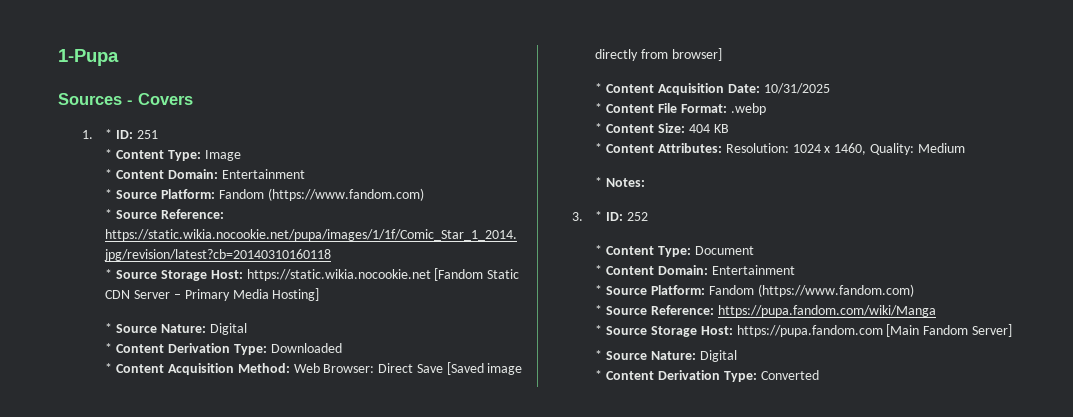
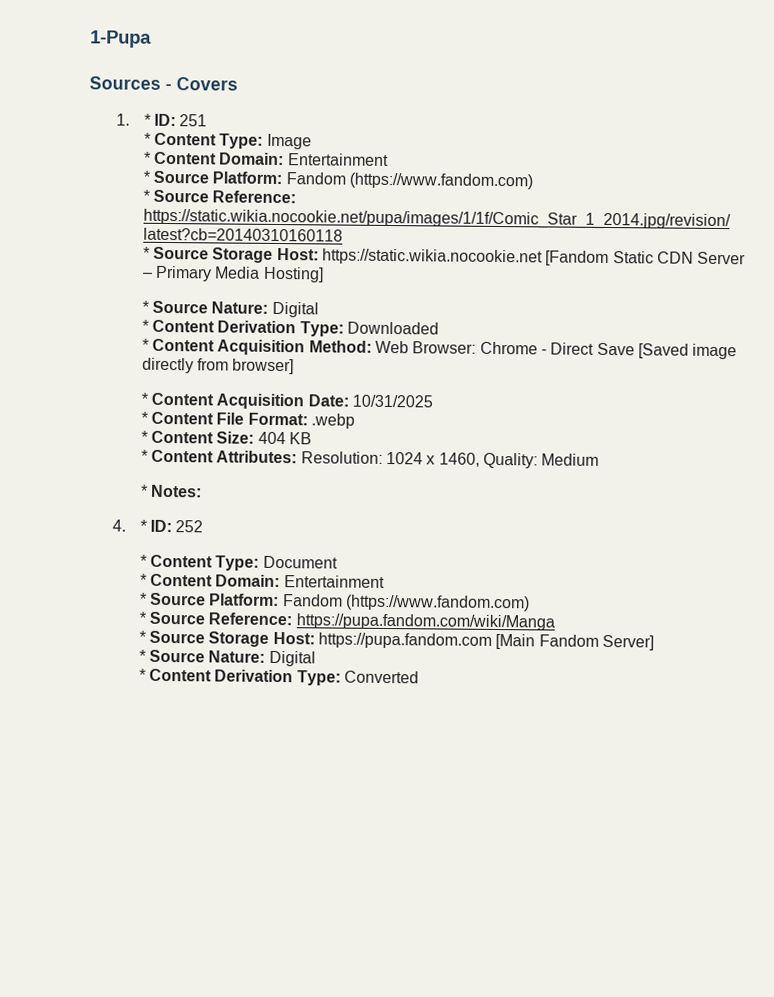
- * Content Acquisition Method: Web Browser: Direct Save [Saved image directly from browser]
+ * Content Acquisition Method: Web Browser: Chrome - Direct Save [Saved image directly from browser]
- 3. * ID: 252
+ 4. * ID: 252

